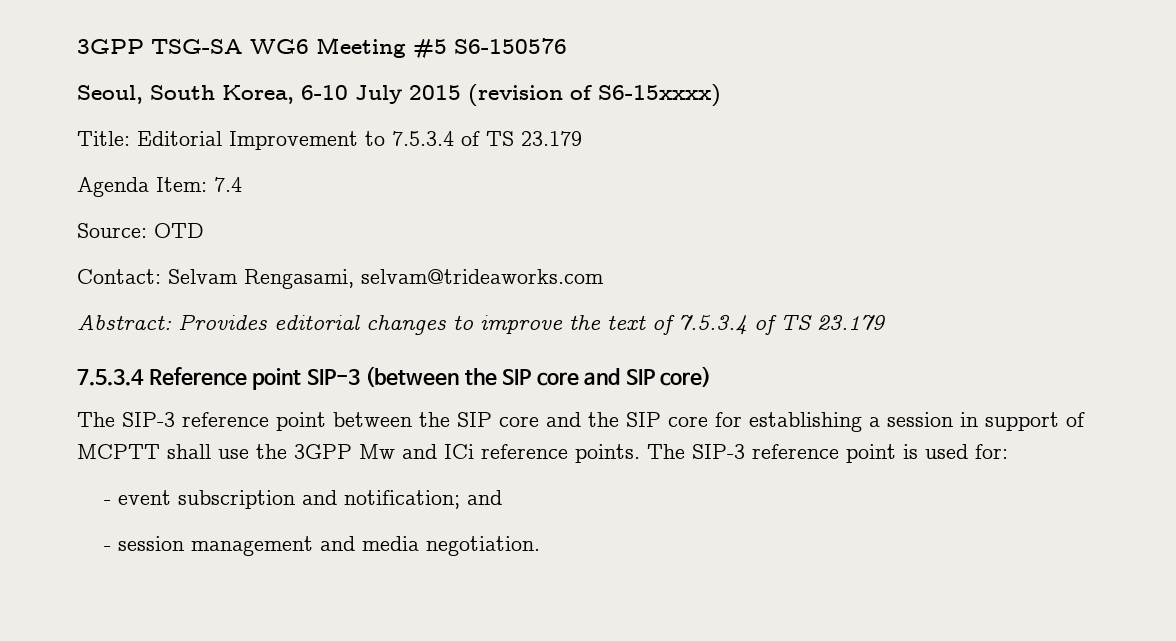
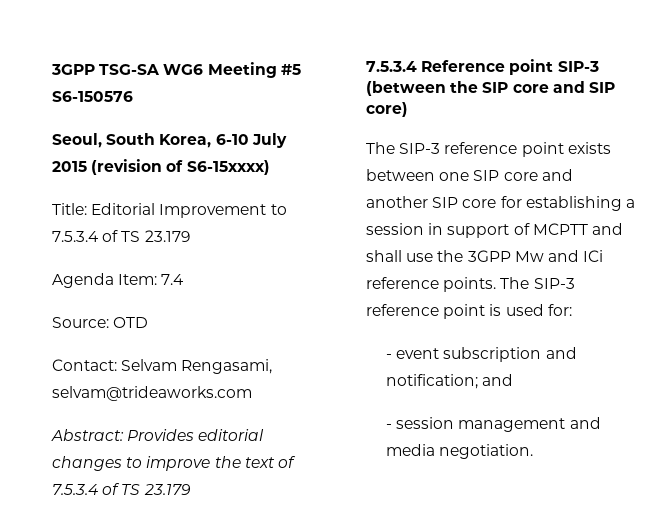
- The SIP-3 reference point between the SIP core and the SIP core for establishing a session in support of MCPTT shall use the 3GPP Mw and ICi reference points.
+ The SIP-3 reference point exists between one SIP core and another SIP core for establishing a session in support of MCPTT and shall use the 3GPP Mw and ICi reference points.

